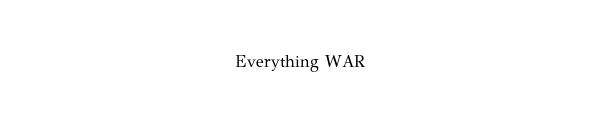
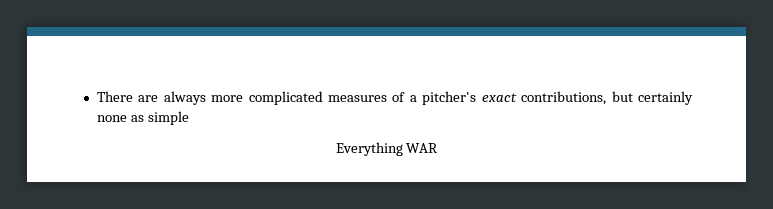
+ There are always more complicated measures of a pitcher's exact contributions, but certainly none as simple

